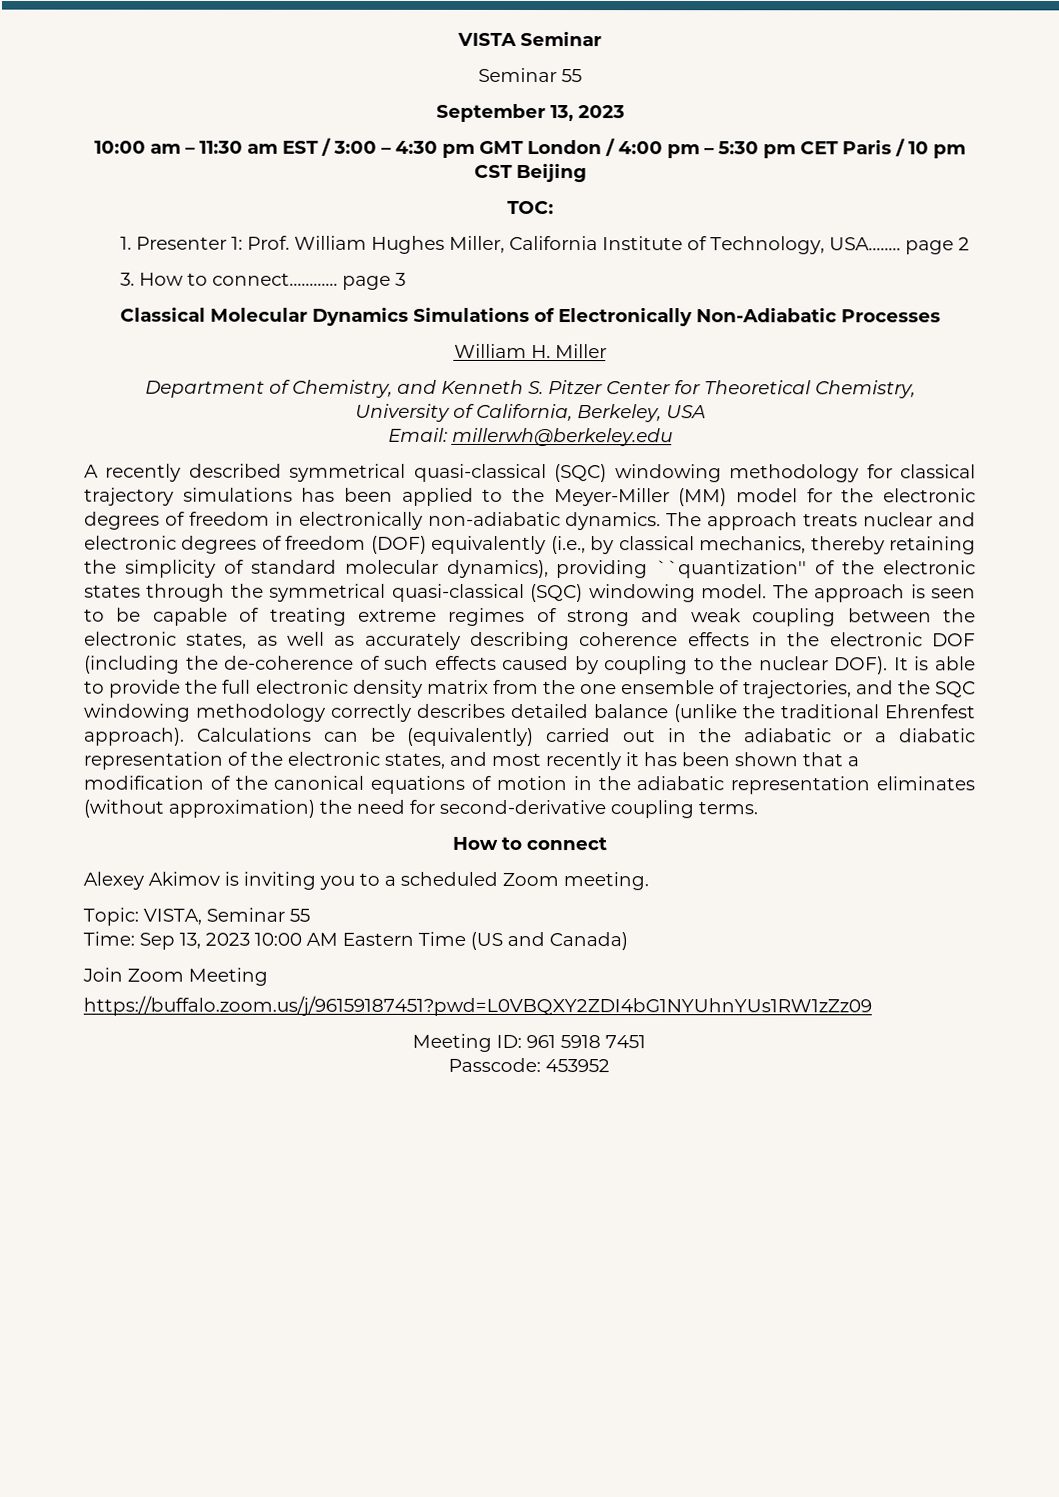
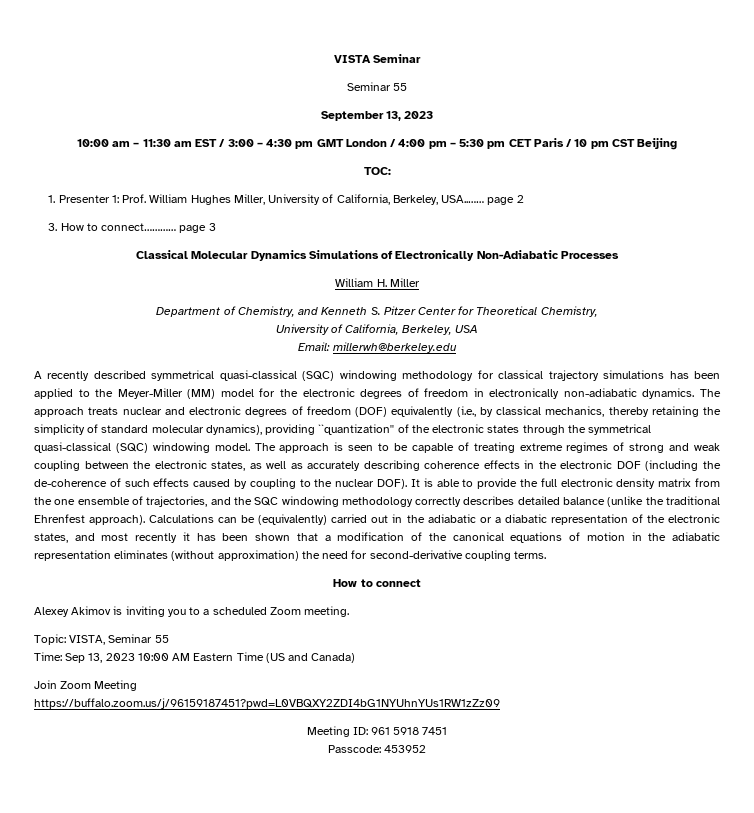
- 1. Presenter 1: Prof. William Hughes Miller, California Institute of Technology, USA..…… page 2
+ 1. Presenter 1: Prof. William Hughes Miller, University of California, Berkeley, USA..…… page 2

